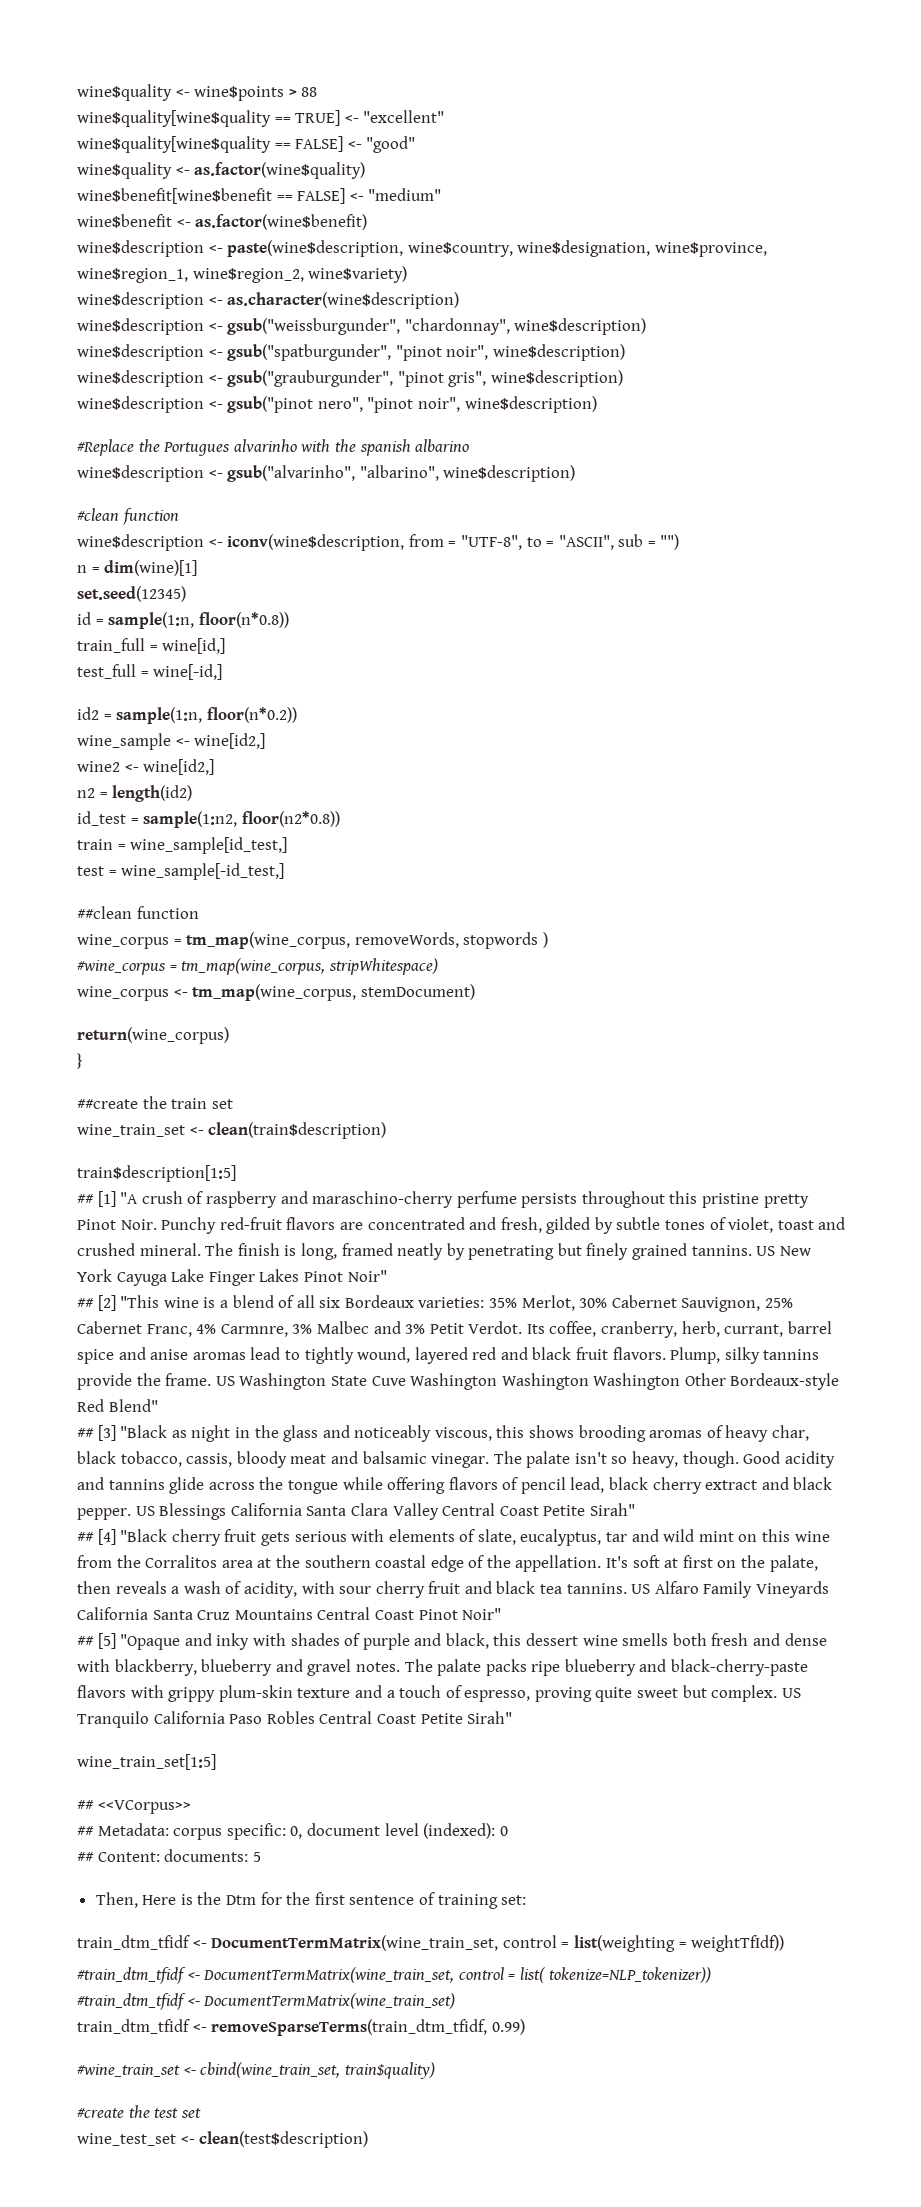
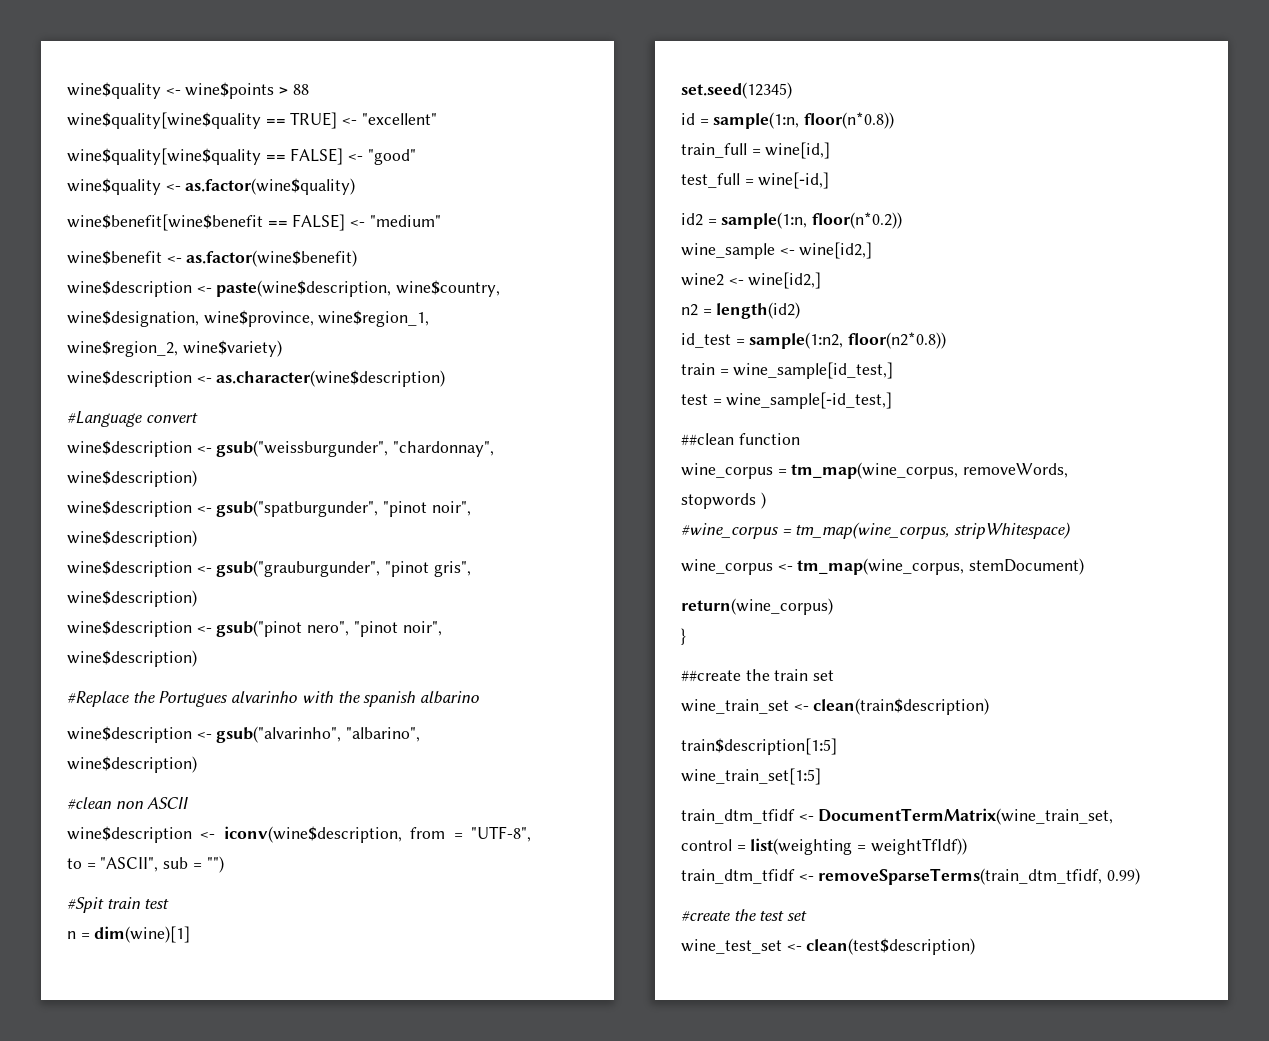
+ #Language convert
- #clean function
+ #clean non ASCII
+ #Spit train test
- ## [1] "A crush of raspberry and maraschino-cherry perfume persists throughout this pristine pretty Pinot Noir. Punchy red-fruit flavors are concentrated and fresh, gilded by subtle tones of violet, toast and crushed mineral. The finish is long, framed neatly by penetrating but finely grained tannins. US New York Cayuga Lake Finger Lakes Pinot Noir"
- ## [2] "This wine is a blend of all six Bordeaux varieties: 35% Merlot, 30% Cabernet Sauvignon, 25% Cabernet Franc, 4% Carmnre, 3% Malbec and 3% Petit Verdot. Its coffee, cranberry, herb, currant, barrel spice and anise aromas lead to tightly wound, layered red and black fruit flavors. Plump, silky tannins provide the frame. US Washington State Cuve Washington Washington Washington Other Bordeaux-style Red Blend"
- ## [3] "Black as night in the glass and noticeably viscous, this shows brooding aromas of heavy char, black tobacco, cassis, bloody meat and balsamic vinegar. The palate isn't so heavy, though. Good acidity and tannins glide across the tongue while offering flavors of pencil lead, black cherry extract and black pepper. US Blessings California Santa Clara Valley Central Coast Petite Sirah"
- ## [4] "Black cherry fruit gets serious with elements of slate, eucalyptus, tar and wild mint on this wine from the Corralitos area at the southern coastal edge of the appellation. It's soft at first on the palate, then reveals a wash of acidity, with sour cherry fruit and black tea tannins. US Alfaro Family Vineyards California Santa Cruz Mountains Central Coast Pinot Noir"
- ## [5] "Opaque and inky with shades of purple and black, this dessert wine smells both fresh and dense with blackberry, blueberry and gravel notes. The palate packs ripe blueberry and black-cherry-paste flavors with grippy plum-skin texture and a touch of espresso, proving quite sweet but complex. US Tranquilo California Paso Robles Central Coast Petite Sirah"
  wine_train_set[1:5]
- ## <<VCorpus>>
- ## Metadata: corpus specific: 0, document level (indexed): 0
- ## Content: documents: 5
- Then, Here is the Dtm for the first sentence of training set:
- #train_dtm_tfidf <- DocumentTermMatrix(wine_train_set, control = list( tokenize=NLP_tokenizer))
- #train_dtm_tfidf <- DocumentTermMatrix(wine_train_set)
- #wine_train_set <- cbind(wine_train_set, train$quality)

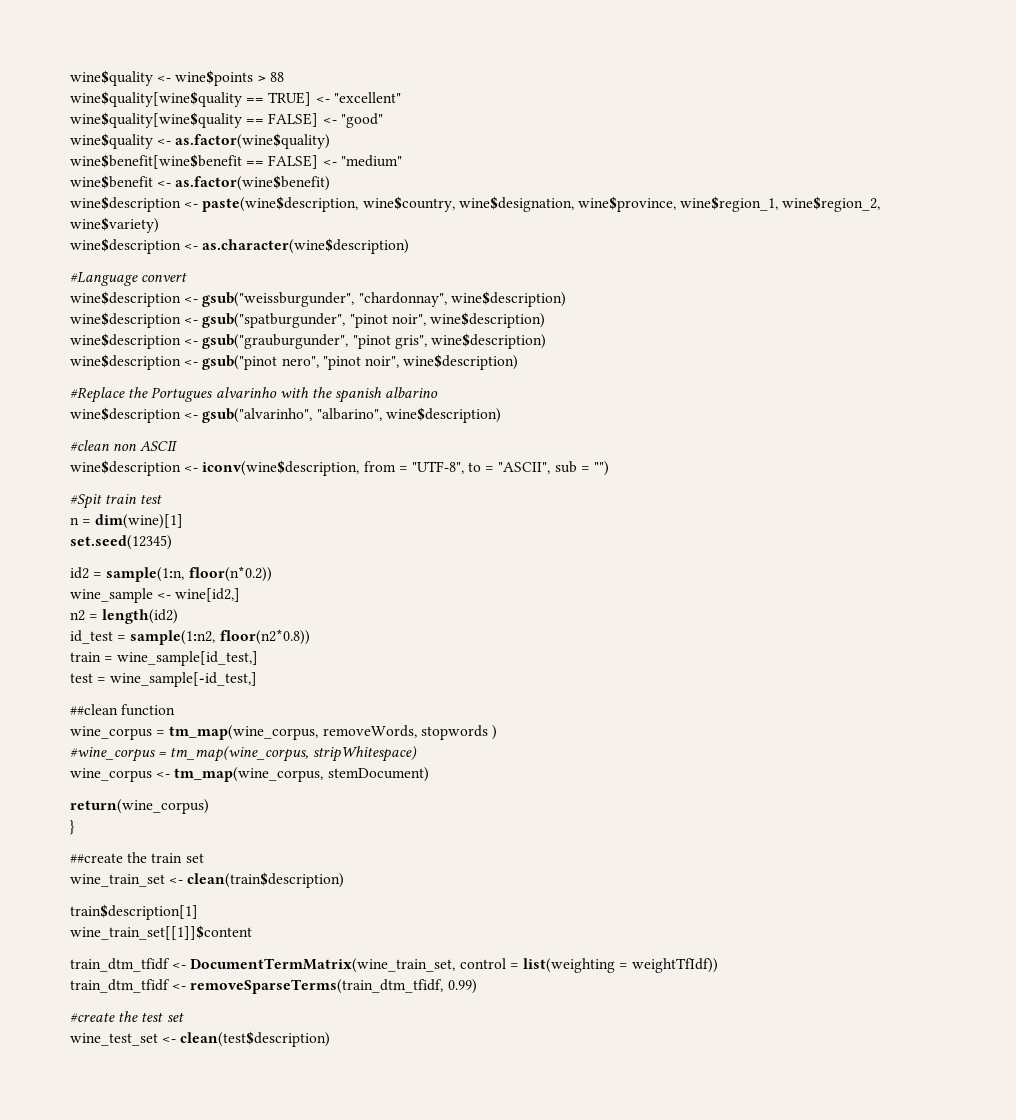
- id = sample(1:n, floor(n*0.8))
- train_full = wine[id,]
- test_full = wine[-id,]
- wine2 <- wine[id2,]
- train$description[1:5]
- wine_train_set[1:5]
+ train$description[1]
+ wine_train_set[[1]]$content

